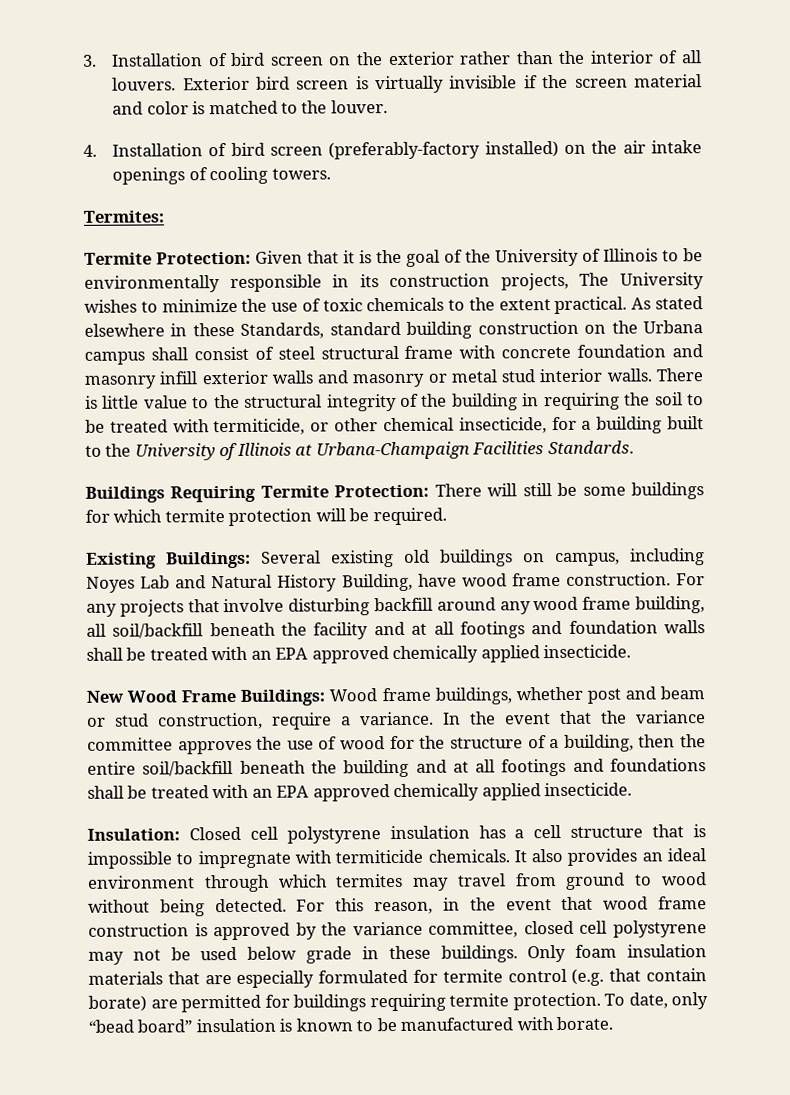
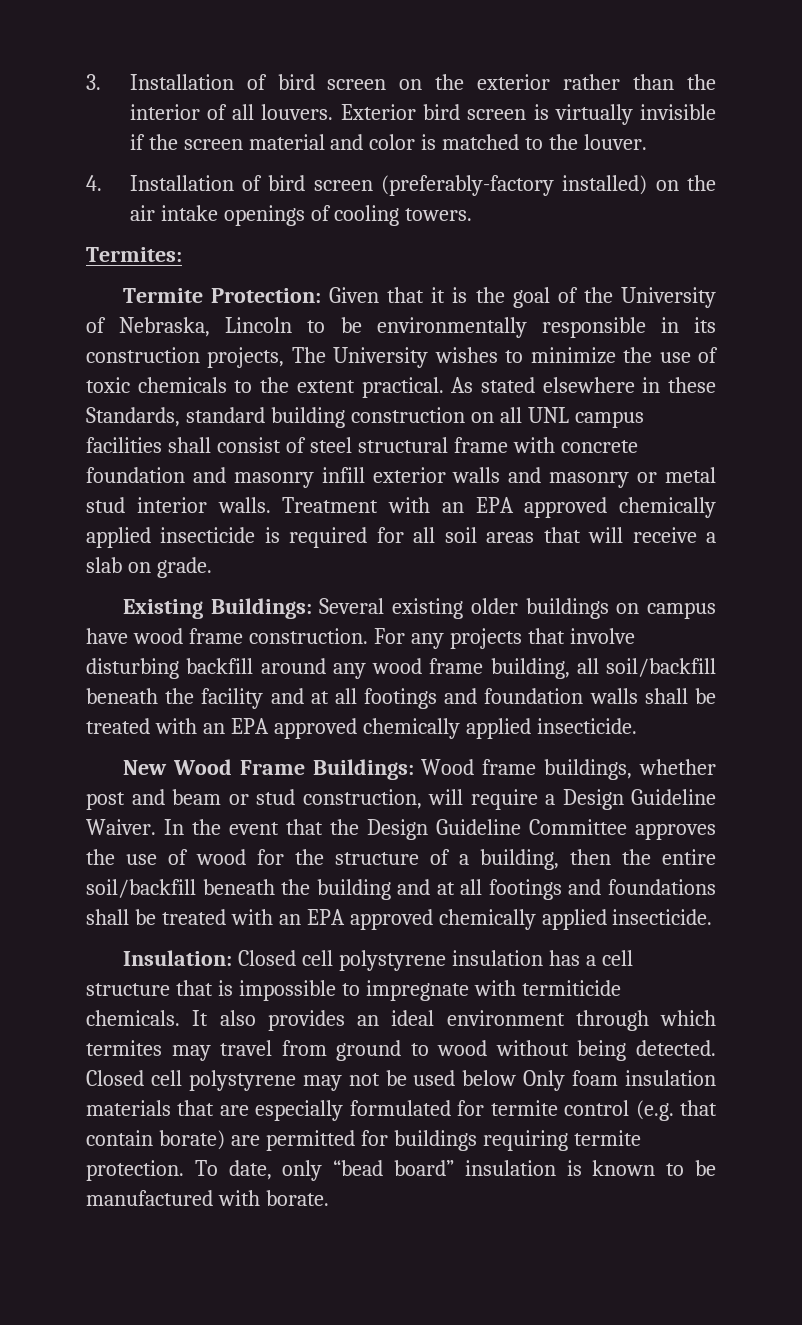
- Termite Protection: Given that it is the goal of the University of Illinois to be environmentally responsible in its construction projects, The University wishes to minimize the use of toxic chemicals to the extent practical.
+ Termite Protection: Given that it is the goal of the University of Nebraska, Lincoln to be environmentally responsible in its construction projects, The University wishes to minimize the use of toxic chemicals to the extent practical.
- As stated elsewhere in these Standards, standard building construction on the Urbana campus shall consist of steel structural frame with concrete foundation and masonry infill exterior walls and masonry or metal stud interior walls.
+ As stated elsewhere in these Standards, standard building construction on all UNL campus facilities shall consist of steel structural frame with concrete foundation and masonry infill exterior walls and masonry or metal stud interior walls.
- There is little value to the structural integrity of the building in requiring the soil to be treated with termiticide, or other chemical insecticide, for a building built to the University of Illinois at Urbana-Champaign Facilities Standards.
- Buildings Requiring Termite Protection: There will still be some buildings for which termite protection will be required.
+ Treatment with an EPA approved chemically applied insecticide is required for all soil areas that will receive a slab on grade.
- Existing Buildings: Several existing old buildings on campus, including Noyes Lab and Natural History Building, have wood frame construction.
+ Existing Buildings: Several existing older buildings on campus have wood frame construction.
- New Wood Frame Buildings: Wood frame buildings, whether post and beam or stud construction, require a variance.
+ New Wood Frame Buildings: Wood frame buildings, whether post and beam or stud construction, will require a Design Guideline Waiver.
- In the event that the variance committee approves the use of wood for the structure of a building, then the entire soil/backfill beneath the building and at all footings and foundations shall be treated with an EPA approved chemically applied insecticide.
+ In the event that the Design Guideline Committee approves the use of wood for the structure of a building, then the entire soil/backfill beneath the building and at all footings and foundations shall be treated with an EPA approved chemically applied insecticide.
- For this reason, in the event that wood frame construction is approved by the variance committee, closed cell polystyrene may not be used below grade in these buildings. Only foam insulation materials that are especially formulated for termite control (e.g. that contain borate) are permitted for buildings requiring termite protection.
+ Closed cell polystyrene may not be used below Only foam insulation materials that are especially formulated for termite control (e.g. that contain borate) are permitted for buildings requiring termite protection.

